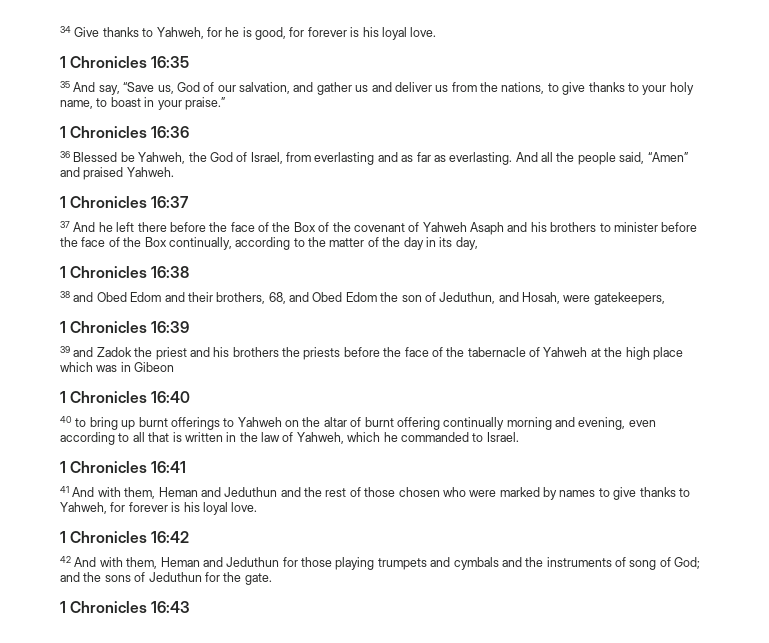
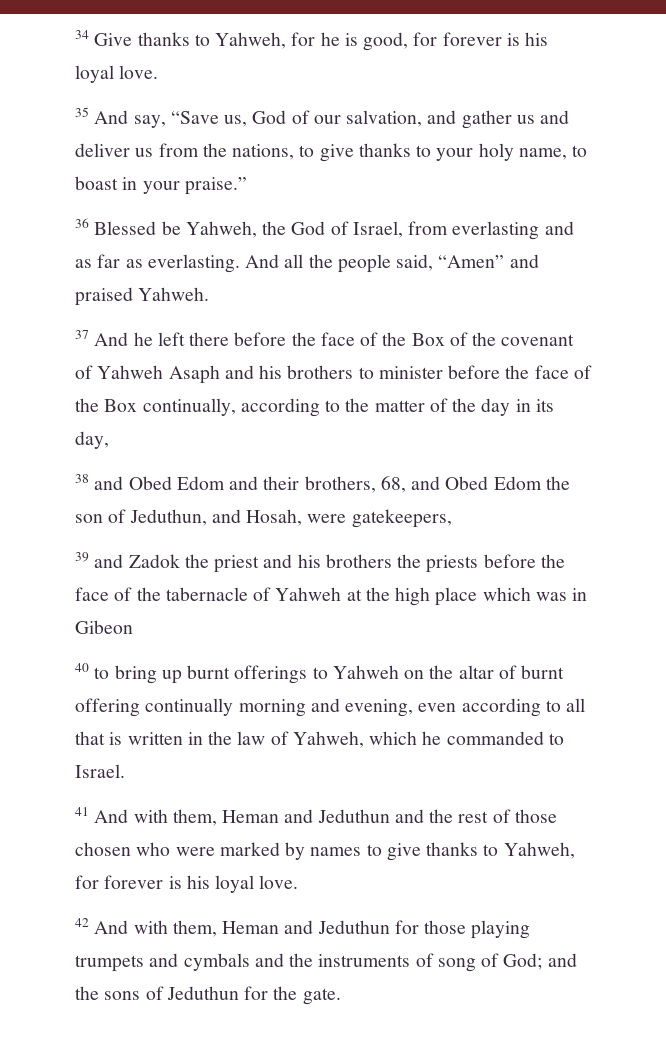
- 1 Chronicles 16:35
- 1 Chronicles 16:36
- 1 Chronicles 16:37
- 1 Chronicles 16:38
- 1 Chronicles 16:39
- 1 Chronicles 16:40
- 1 Chronicles 16:41
- 1 Chronicles 16:42
- 1 Chronicles 16:43

